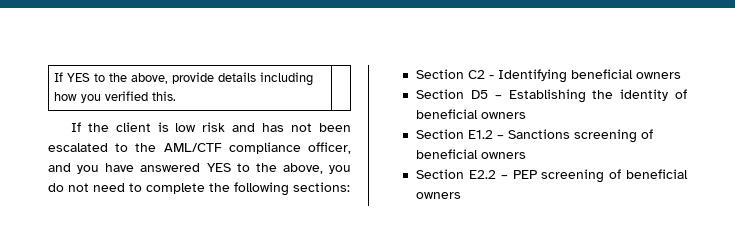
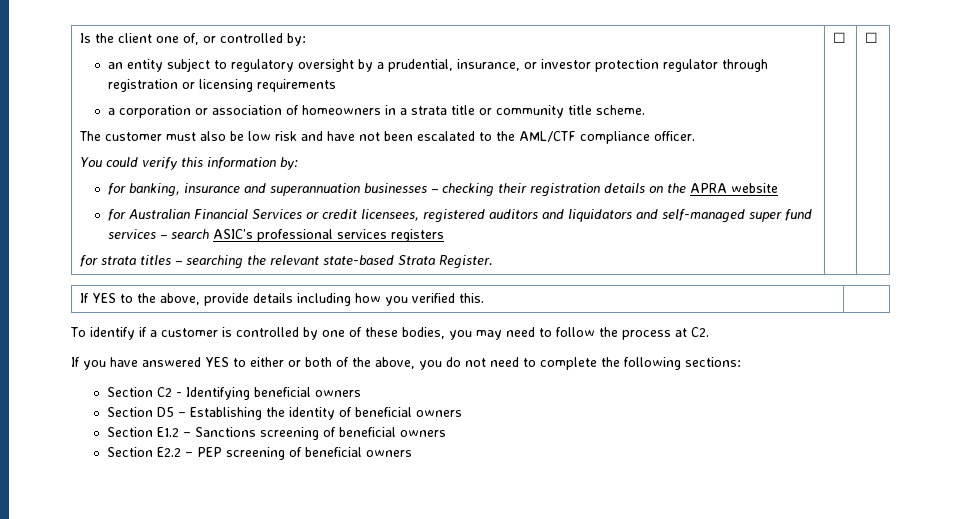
+ Is the client one of, or controlled by:
+ an entity subject to regulatory oversight by a prudential, insurance, or investor protection regulator through registration or licensing requirements
+ a corporation or association of homeowners in a strata title or community title scheme.
+ The customer must also be low risk and have not been escalated to the AML/CTF compliance officer.
+ You could verify this information by:
+ for banking, insurance and superannuation businesses – checking their registration details on the APRA website
+ for Australian Financial Services or credit licensees, registered auditors and liquidators and self-managed super fund services – search ASIC’s professional services registers
+ for strata titles – searching the relevant state-based Strata Register. | ☐ | ☐
- If the client is low risk and has not been escalated to the AML/CTF compliance officer, and you have answered YES to the above, you do not need to complete the following sections:
+ To identify if a customer is controlled by one of these bodies, you may need to follow the process at C2.
+ If you have answered YES to either or both of the above, you do not need to complete the following sections:

